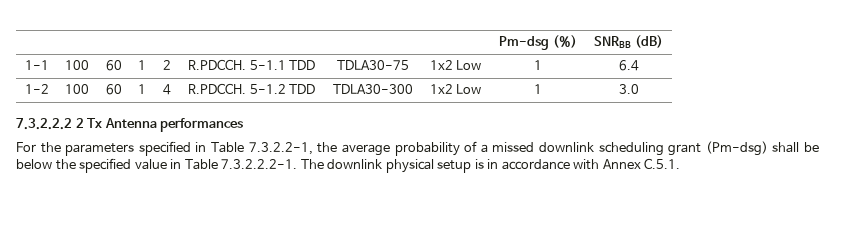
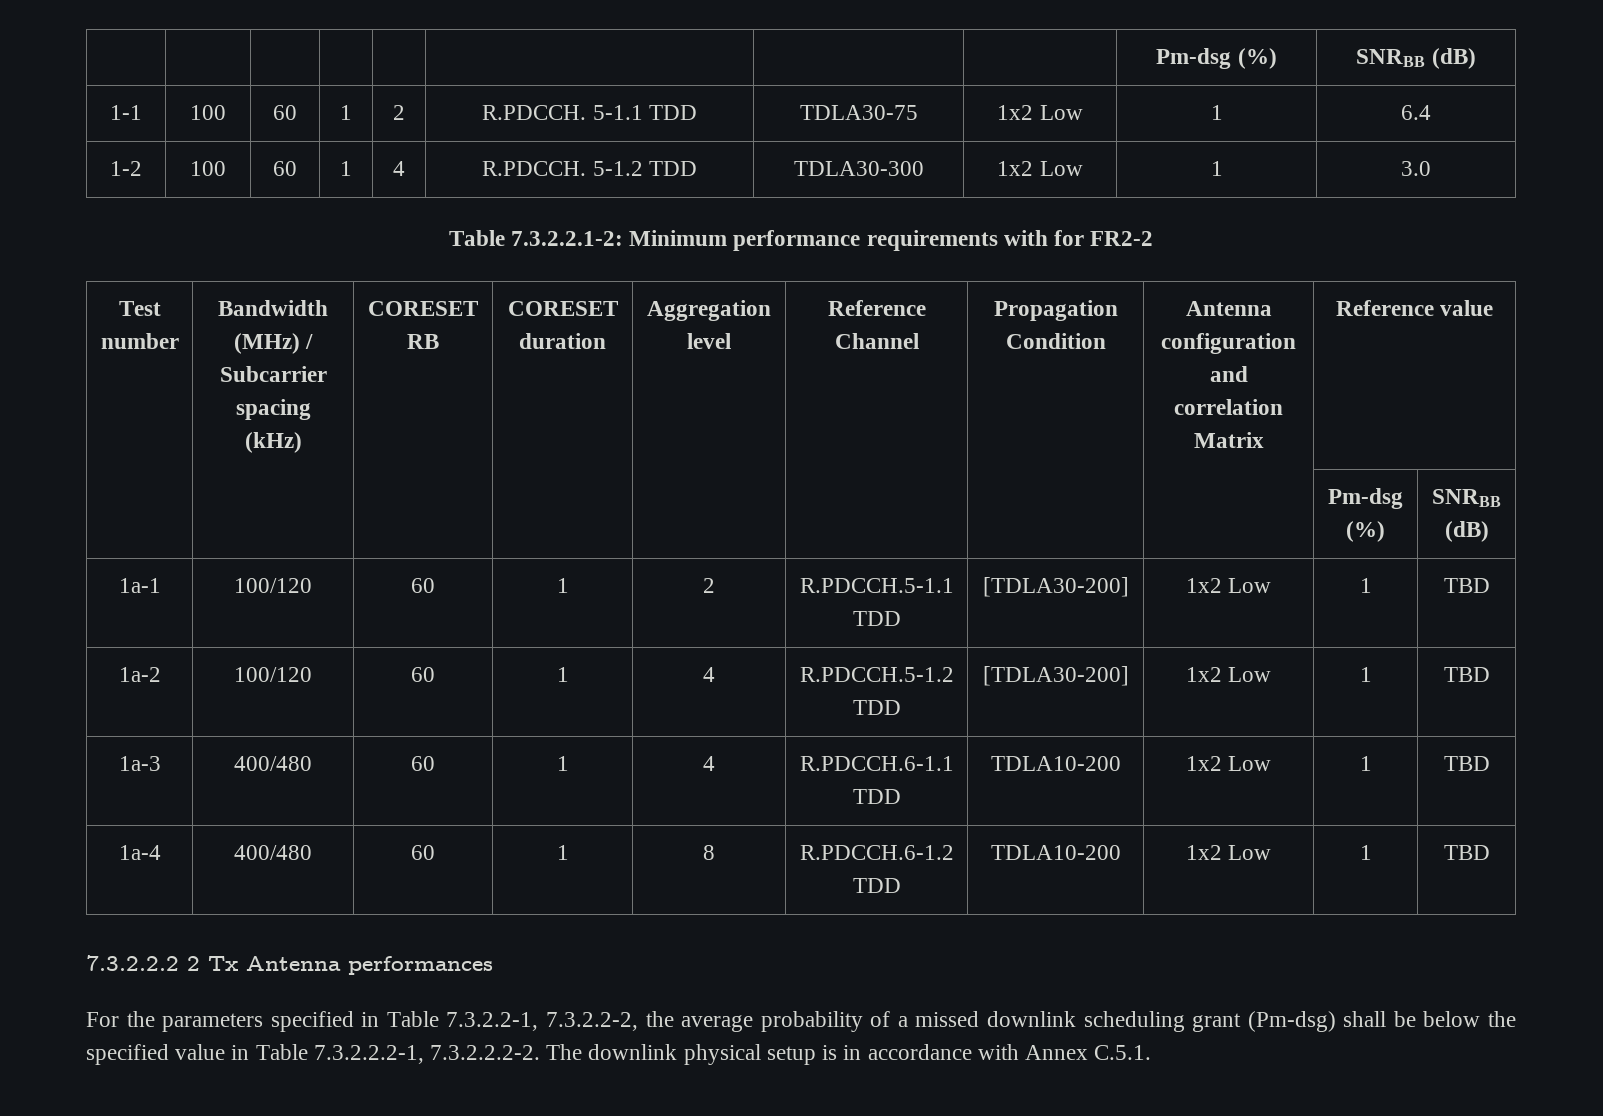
+ Table 7.3.2.2.1-2: Minimum performance requirements with for FR2-2
+ Test number | Bandwidth (MHz) / Subcarrier spacing (kHz) | CORESET RB | CORESET duration | Aggregation level | Reference Channel | Propagation Condition | Antenna configuration and correlation Matrix | Reference value
+ | | | | | | | | Pm-dsg (%) | SNRBB (dB)
+ 1a-1 | 100/120 | 60 | 1 | 2 | R.PDCCH.5-1.1 TDD | [TDLA30-200] | 1x2 Low | 1 | TBD
+ 1a-2 | 100/120 | 60 | 1 | 4 | R.PDCCH.5-1.2 TDD | [TDLA30-200] | 1x2 Low | 1 | TBD
+ 1a-3 | 400/480 | 60 | 1 | 4 | R.PDCCH.6-1.1 TDD | TDLA10-200 | 1x2 Low | 1 | TBD
+ 1a-4 | 400/480 | 60 | 1 | 8 | R.PDCCH.6-1.2 TDD | TDLA10-200 | 1x2 Low | 1 | TBD
- For the parameters specified in Table 7.3.2.2-1, the average probability of a missed downlink scheduling grant (Pm-dsg) shall be below the specified value in Table 7.3.2.2.2-1. The downlink physical setup is in accordance with Annex C.5.1.
+ For the parameters specified in Table 7.3.2.2-1, 7.3.2.2-2, the average probability of a missed downlink scheduling grant (Pm-dsg) shall be below the specified value in Table 7.3.2.2.2-1, 7.3.2.2.2-2. The downlink physical setup is in accordance with Annex C.5.1.

